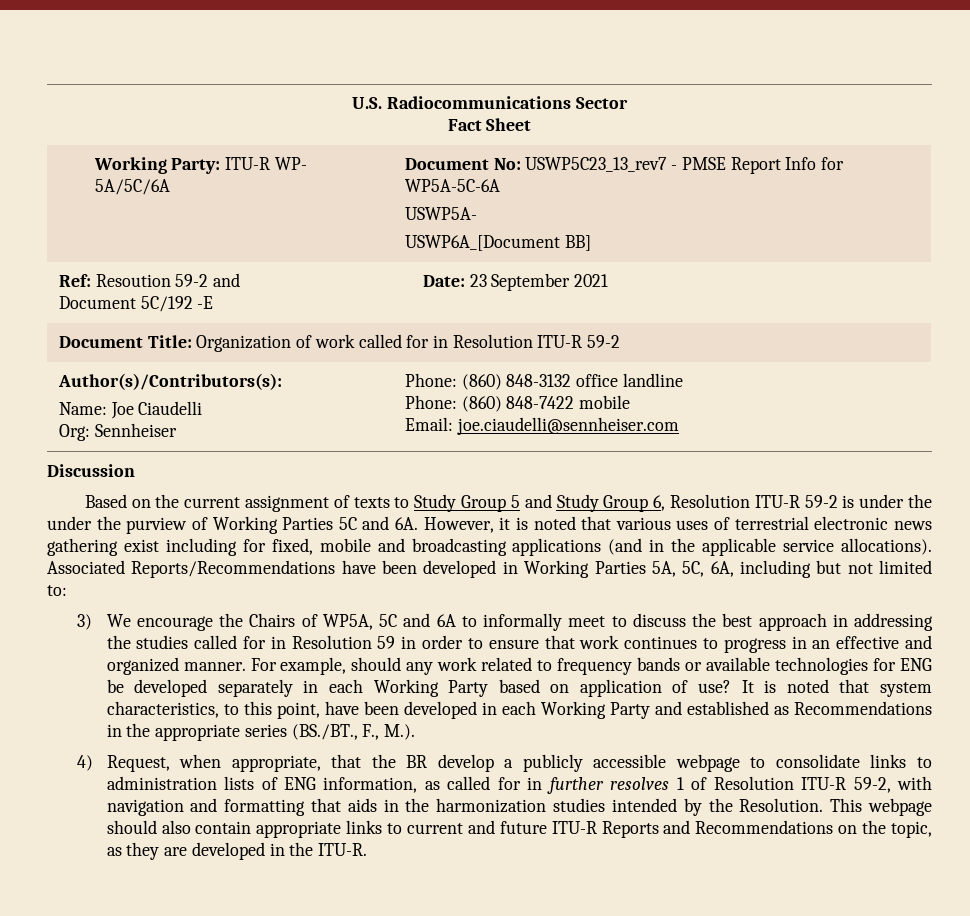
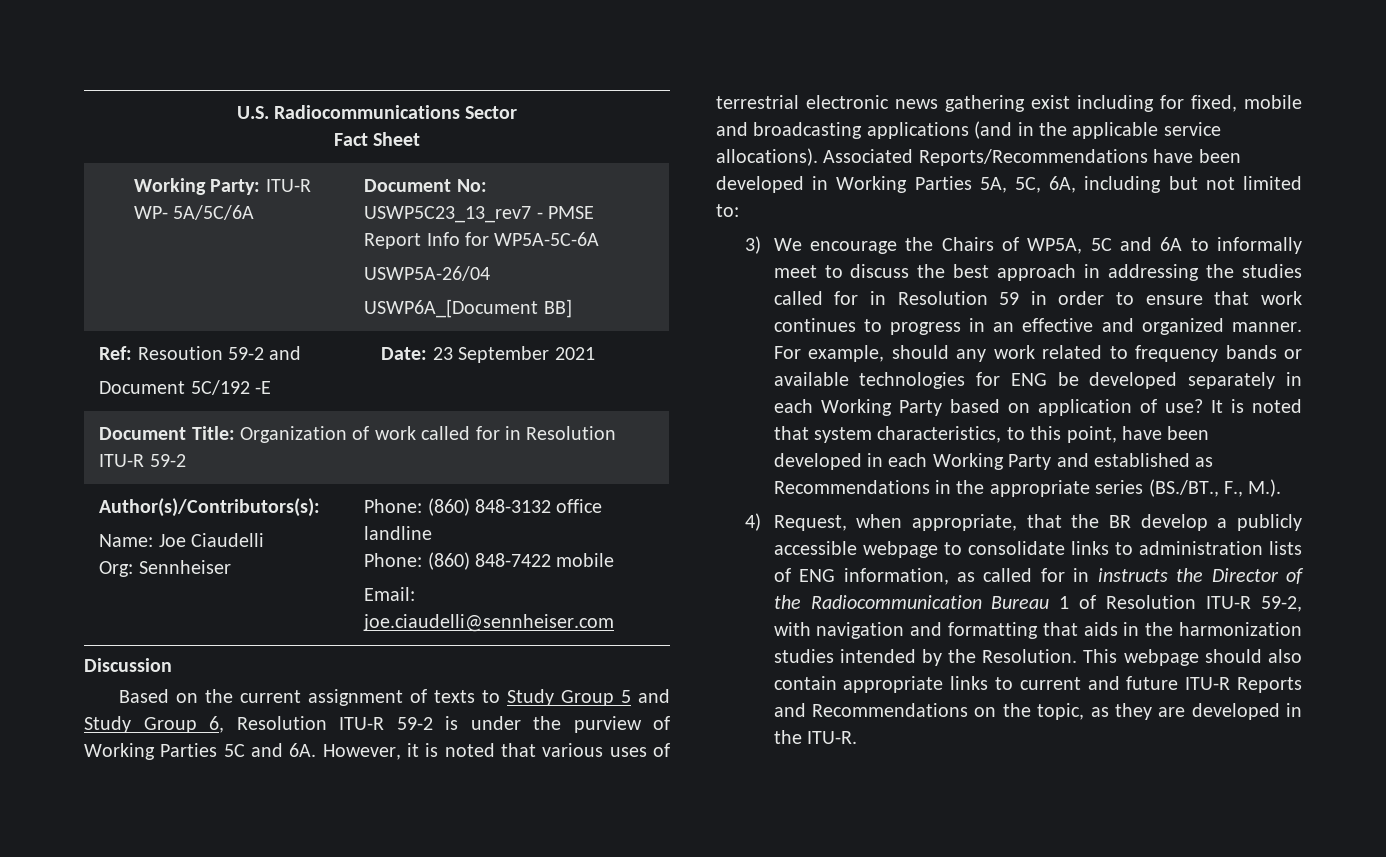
  Working Party: ITU-R WP- 5A/5C/6A | Document No: USWP5C23_13_rev7 - PMSE Report Info for WP5A-5C-6A
- USWP5A-
+ USWP5A-26/04
- Based on the current assignment of texts to Study Group 5 and Study Group 6, Resolution ITU-R 59-2 is under the under the purview of Working Parties 5C and 6A.
+ Based on the current assignment of texts to Study Group 5 and Study Group 6, Resolution ITU-R 59-2 is under the purview of Working Parties 5C and 6A.
- 4) Request, when appropriate, that the BR develop a publicly accessible webpage to consolidate links to administration lists of ENG information, as called for in further resolves 1 of Resolution ITU-R 59-2, with navigation and formatting that aids in the harmonization studies intended by the Resolution.
+ 4) Request, when appropriate, that the BR develop a publicly accessible webpage to consolidate links to administration lists of ENG information, as called for in instructs the Director of the Radiocommunication Bureau 1 of Resolution ITU-R 59-2, with navigation and formatting that aids in the harmonization studies intended by the Resolution.

